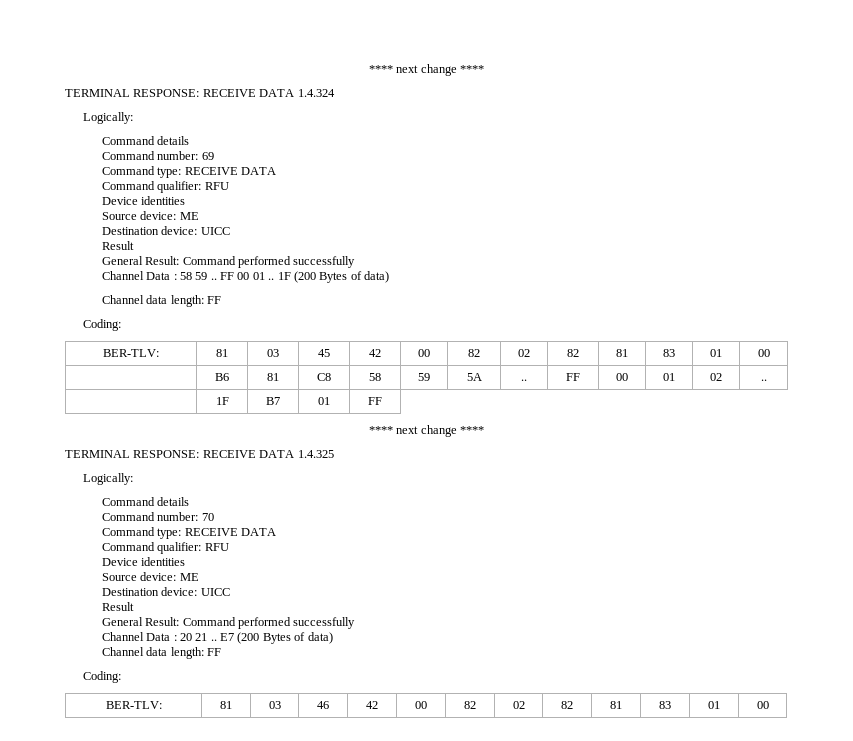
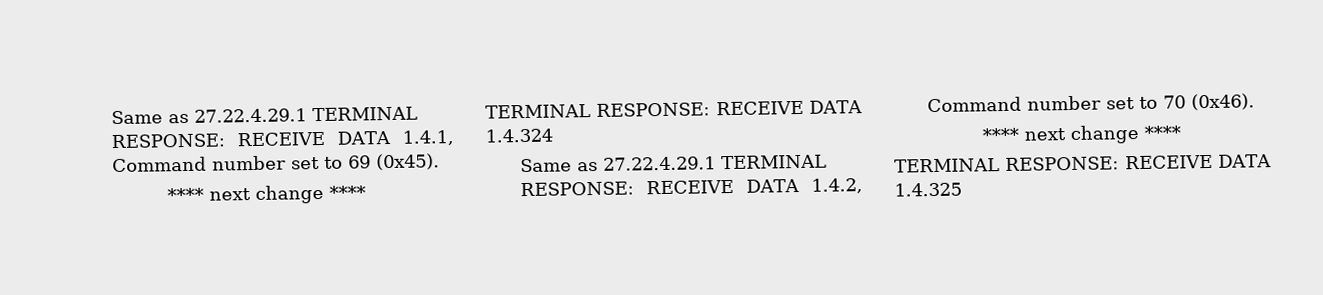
+ Same as 27.22.4.29.1 TERMINAL RESPONSE: RECEIVE DATA 1.4.1, Command number set to 69 (0x45).
  TERMINAL RESPONSE: RECEIVE DATA 1.4.324
- Logically:
- Command details
- Command number: 69
- Command type: RECEIVE DATA
- Command qualifier: RFU
- Device identities
- Source device: ME
- Destination device: UICC
- Result
- General Result: Command performed successfully
- Channel Data : 58 59 .. FF 00 01 .. 1F (200 Bytes of data)
- Channel data length: FF
- Coding:
- BER-TLV: | 81 | 03 | 45 | 42 | 00 | 82 | 02 | 82 | 81 | 83 | 01 | 00
- | B6 | 81 | C8 | 58 | 59 | 5A | .. | FF | 00 | 01 | 02 | ..
- | 1F | B7 | 01 | FF
+ Same as 27.22.4.29.1 TERMINAL RESPONSE: RECEIVE DATA 1.4.2, Command number set to 70 (0x46).
  TERMINAL RESPONSE: RECEIVE DATA 1.4.325
- Logically:
- Command details
- Command number: 70
- Command type: RECEIVE DATA
- Command qualifier: RFU
- Device identities
- Source device: ME
- Destination device: UICC
- Result
- General Result: Command performed successfully
- Channel Data : 20 21 .. E7 (200 Bytes of data)
- Channel data length: FF
- Coding:
- BER-TLV: | 81 | 03 | 46 | 42 | 00 | 82 | 02 | 82 | 81 | 83 | 01 | 00

